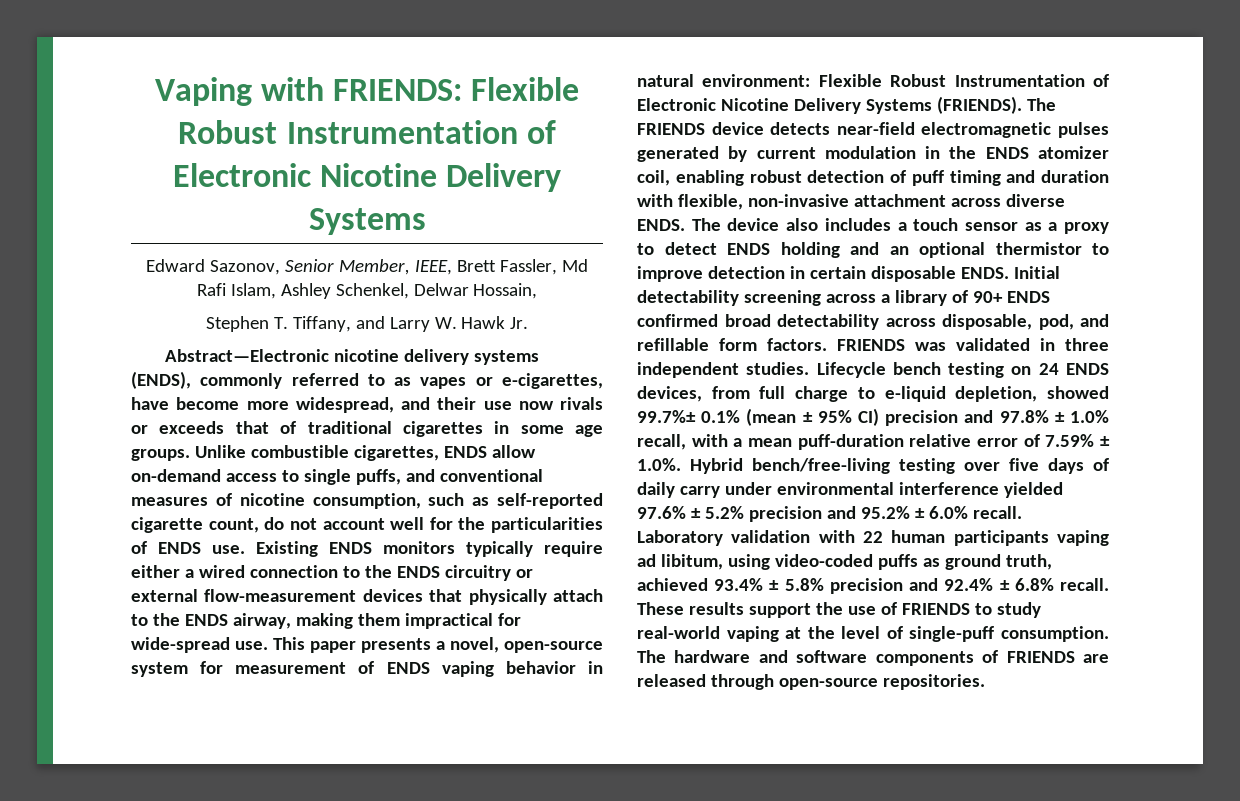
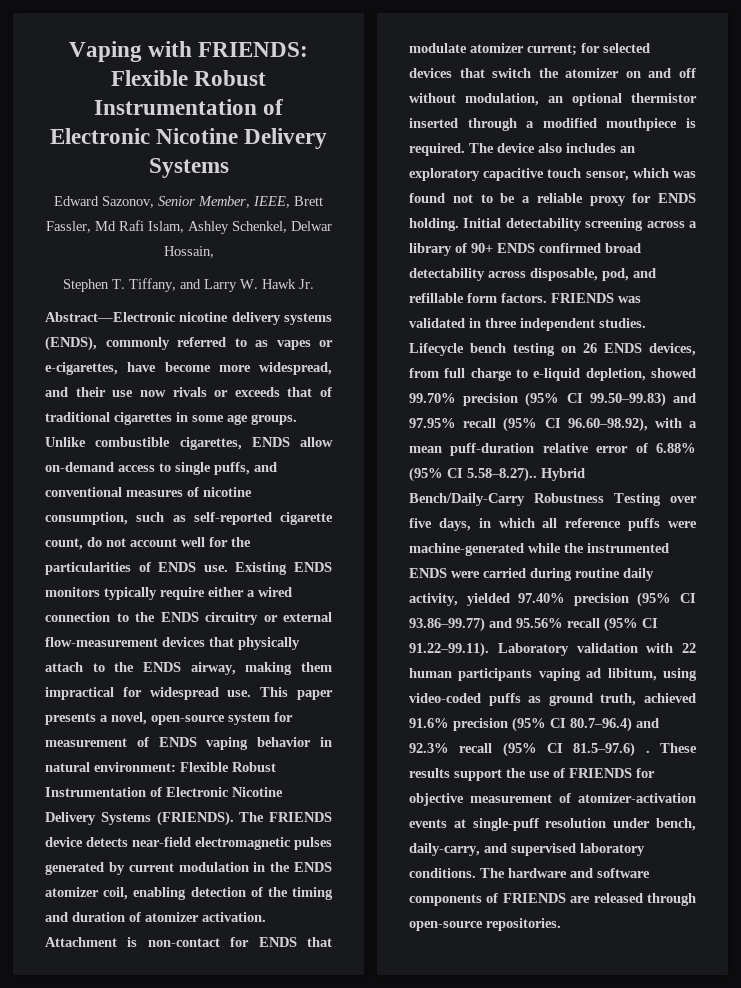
- Existing ENDS monitors typically require either a wired connection to the ENDS circuitry or external flow-measurement devices that physically attach to the ENDS airway, making them impractical for wide-spread use.
+ Existing ENDS monitors typically require either a wired connection to the ENDS circuitry or external flow-measurement devices that physically attach to the ENDS airway, making them impractical for widespread use.
- The FRIENDS device detects near-field electromagnetic pulses generated by current modulation in the ENDS atomizer coil, enabling robust detection of puff timing and duration with flexible, non-invasive attachment across diverse ENDS. The device also includes a touch sensor as a proxy to detect ENDS holding and an optional thermistor to improve detection in certain disposable ENDS.
+ The FRIENDS device detects near-field electromagnetic pulses generated by current modulation in the ENDS atomizer coil, enabling detection of the timing and duration of atomizer activation. Attachment is non-contact for ENDS that modulate atomizer current; for selected devices that switch the atomizer on and off without modulation, an optional thermistor inserted through a modified mouthpiece is required. The device also includes an exploratory capacitive touch sensor, which was found not to be a reliable proxy for ENDS holding.
- Lifecycle bench testing on 24 ENDS devices, from full charge to e-liquid depletion, showed 99.7%± 0.1% (mean ± 95% CI) precision and 97.8% ± 1.0% recall, with a mean puff-duration relative error of 7.59% ± 1.0%. Hybrid bench/free-living testing over five days of daily carry under environmental interference yielded 97.6% ± 5.2% precision and 95.2% ± 6.0% recall. Laboratory validation with 22 human participants vaping ad libitum, using video-coded puffs as ground truth, achieved 93.4% ± 5.8% precision and 92.4% ± 6.8% recall.
+ Lifecycle bench testing on 26 ENDS devices, from full charge to e-liquid depletion, showed 99.70% precision (95% CI 99.50–99.83) and 97.95% recall (95% CI 96.60–98.92), with a mean puff-duration relative error of 6.88% (95% CI 5.58–8.27).. Hybrid Bench/Daily-Carry Robustness Testing over five days, in which all reference puffs were machine-generated while the instrumented ENDS were carried during routine daily activity, yielded 97.40% precision (95% CI 93.86–99.77) and 95.56% recall (95% CI 91.22–99.11). Laboratory validation with 22 human participants vaping ad libitum, using video-coded puffs as ground truth, achieved 91.6% precision (95% CI 80.7–96.4) and 92.3% recall (95% CI 81.5–97.6) .
- These results support the use of FRIENDS to study real-world vaping at the level of single-puff consumption.
+ These results support the use of FRIENDS for objective measurement of atomizer-activation events at single-puff resolution under bench, daily-carry, and supervised laboratory conditions.

